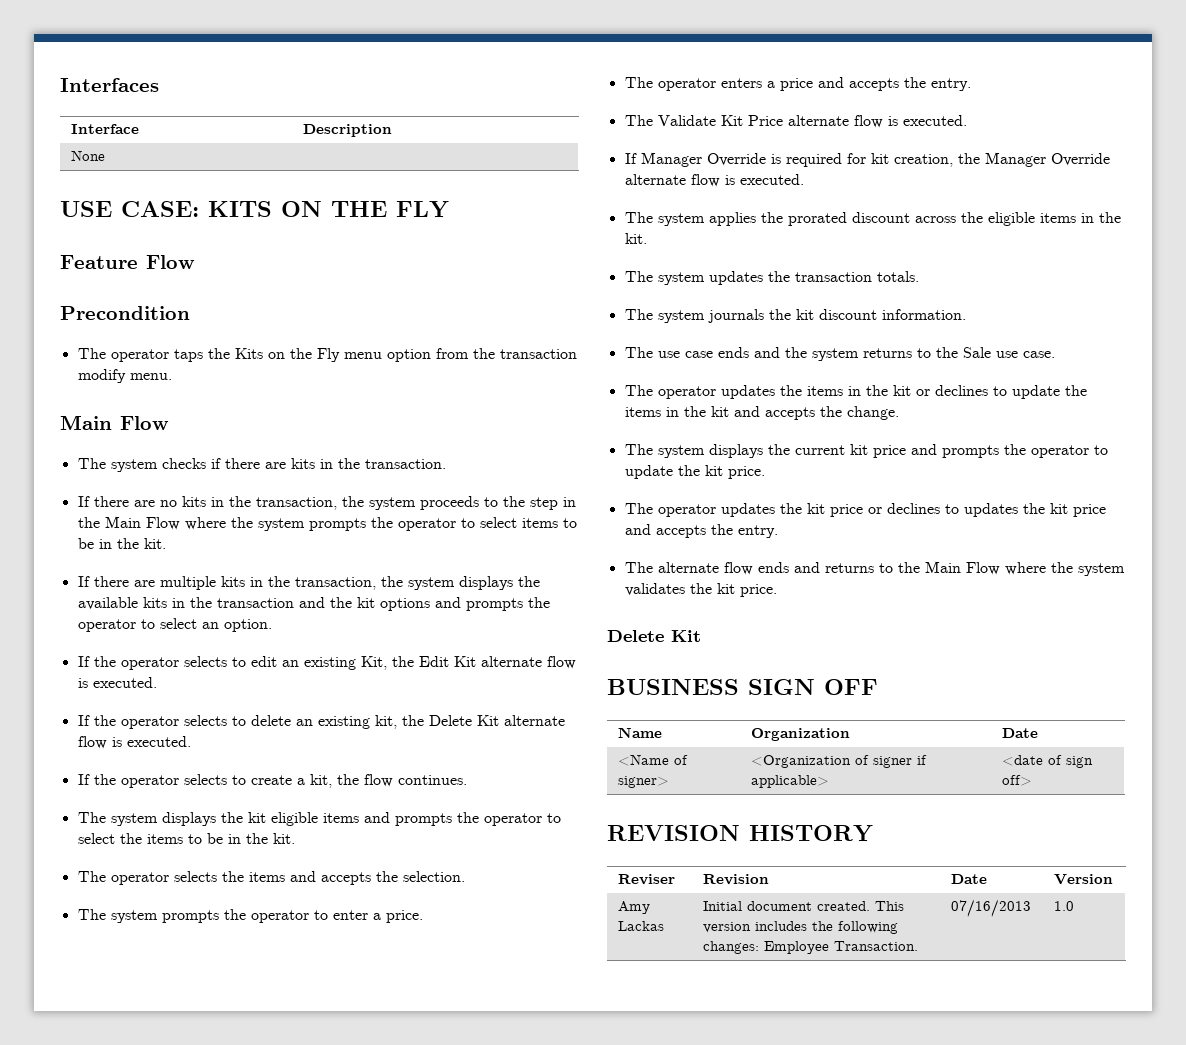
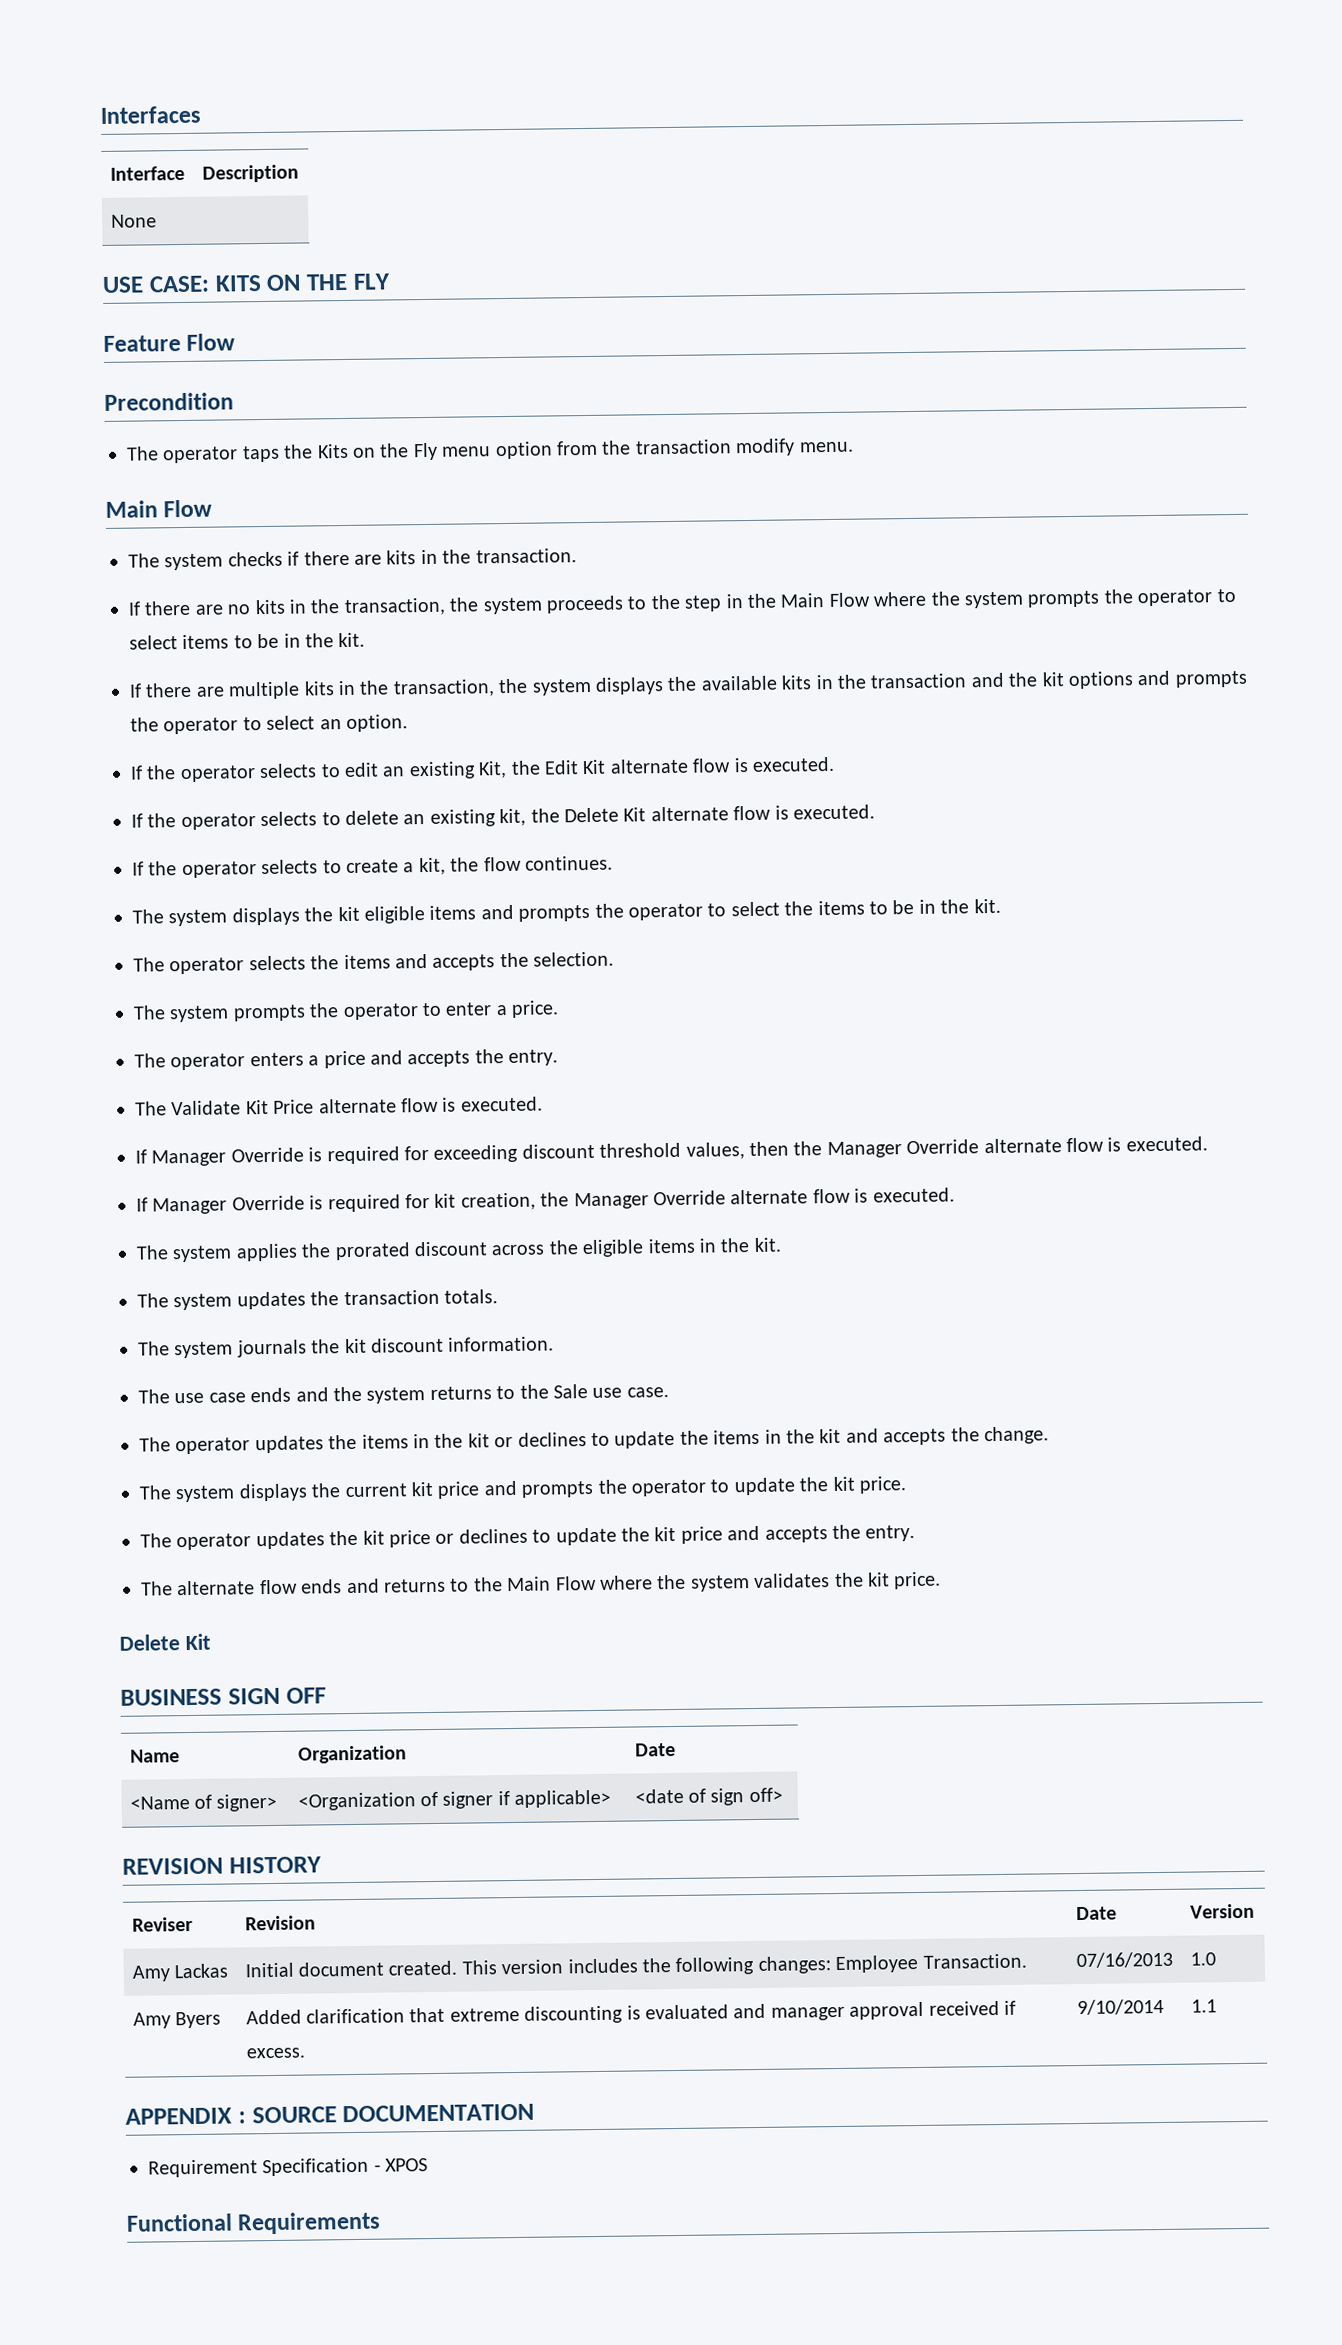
+ If Manager Override is required for exceeding discount threshold values, then the Manager Override alternate flow is executed.
- The operator updates the kit price or declines to updates the kit price and accepts the entry.
+ The operator updates the kit price or declines to update the kit price and accepts the entry.
+ Amy Byers | Added clarification that extreme discounting is evaluated and manager approval received if excess. | 9/10/2014 | 1.1
+ APPENDIX : SOURCE DOCUMENTATION
+ Requirement Specification - XPOS
+ Functional Requirements

